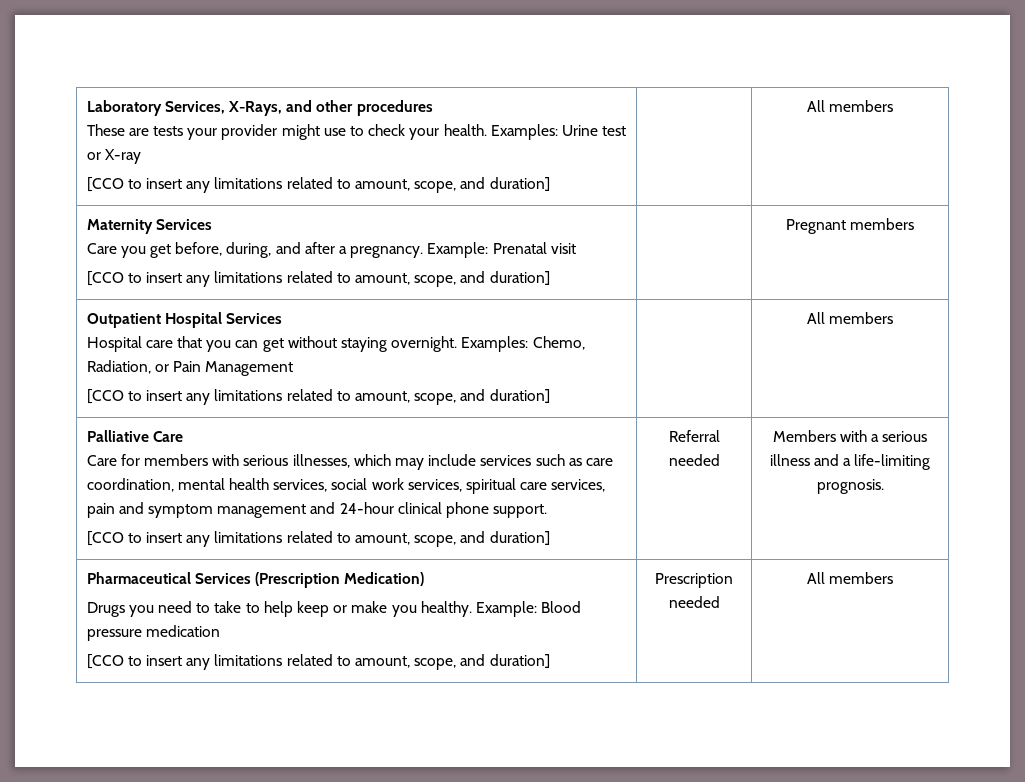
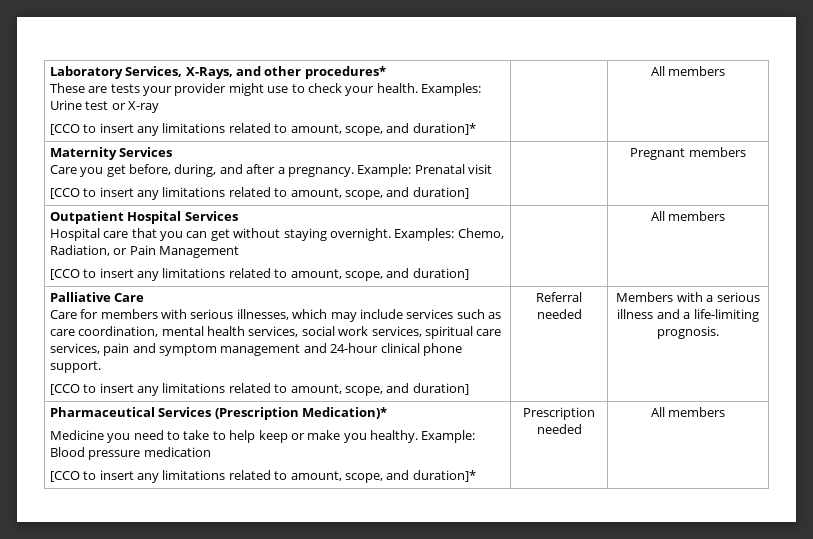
- Laboratory Services, X-Rays, and other procedures
+ Laboratory Services, X-Rays, and other procedures*
  These are tests your provider might use to check your health. Examples: Urine test or X-ray
- [CCO to insert any limitations related to amount, scope, and duration] | | All members
+ [CCO to insert any limitations related to amount, scope, and duration]* | | All members
- Pharmaceutical Services (Prescription Medication)
- Drugs you need to take to help keep or make you healthy. Example: Blood pressure medication
- [CCO to insert any limitations related to amount, scope, and duration] | Prescription needed | All members
+ Pharmaceutical Services (Prescription Medication)*
+ Medicine you need to take to help keep or make you healthy. Example: Blood pressure medication
+ [CCO to insert any limitations related to amount, scope, and duration]* | Prescription needed | All members

